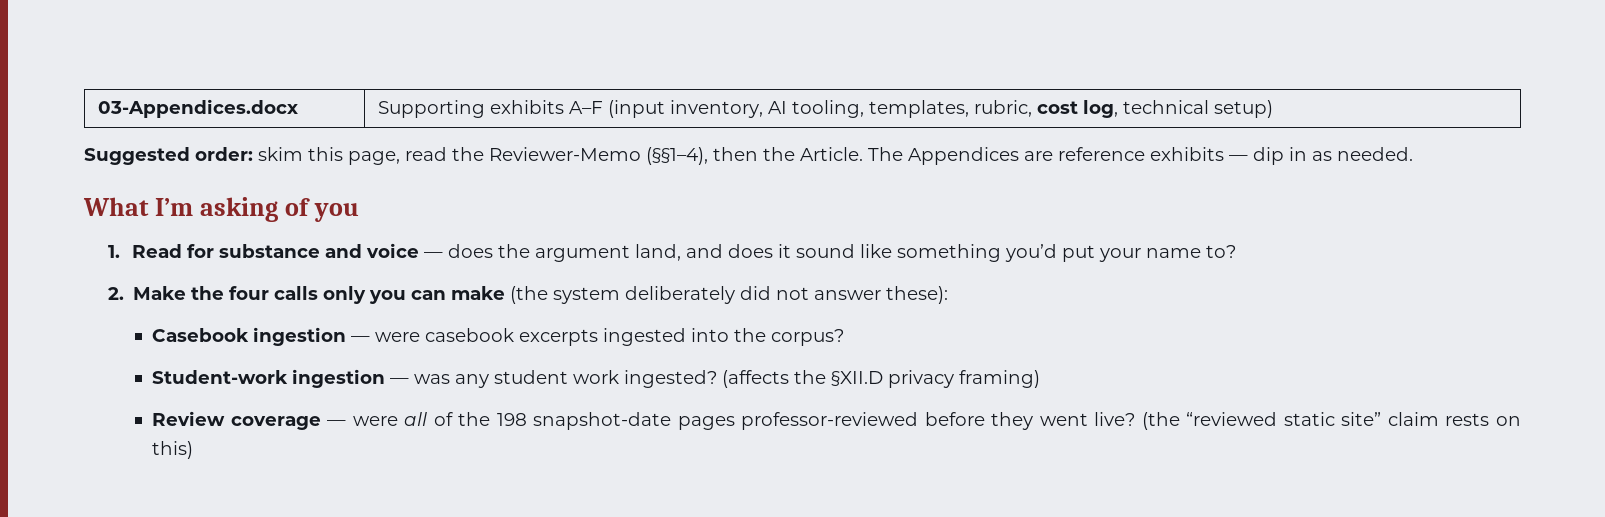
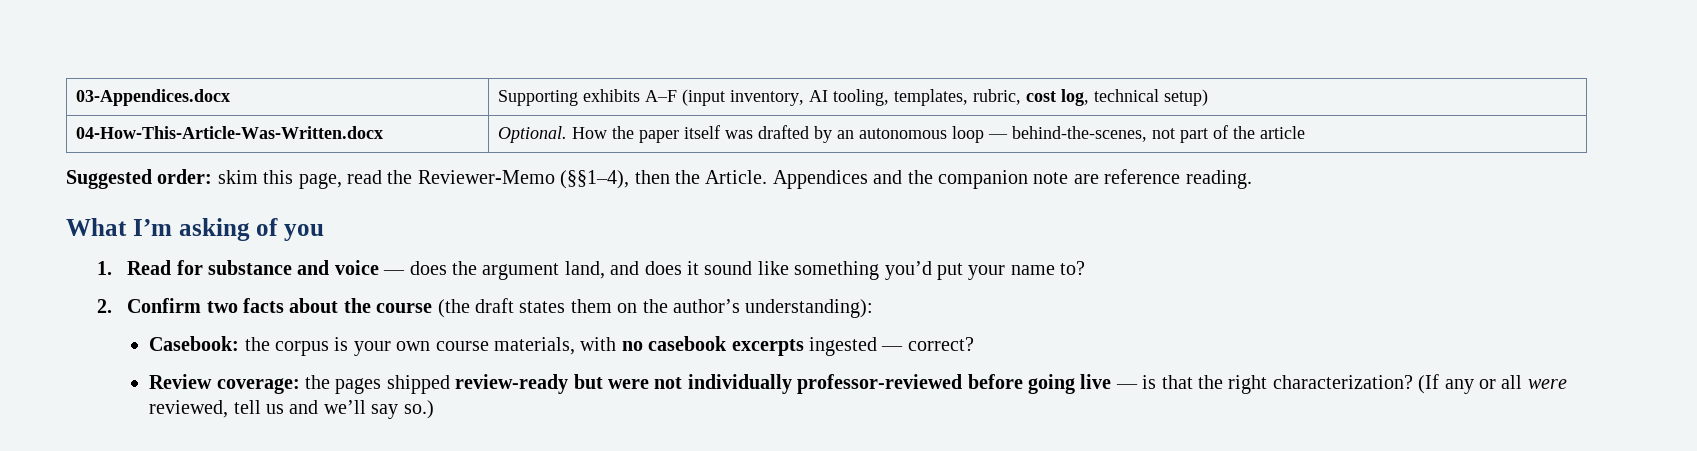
+ 04-How-This-Article-Was-Written.docx | Optional. How the paper itself was drafted by an autonomous loop — behind-the-scenes, not part of the article
- The Appendices are reference exhibits — dip in as needed.
+ Appendices and the companion note are reference reading.
- 2. Make the four calls only you can make (the system deliberately did not answer these):
- Casebook ingestion — were casebook excerpts ingested into the corpus?
- Student-work ingestion — was any student work ingested? (affects the §XII.D privacy framing)
- Review coverage — were all of the 198 snapshot-date pages professor-reviewed before they went live? (the “reviewed static site” claim rests on this)
+ 2. Confirm two facts about the course (the draft states them on the author’s understanding):
+ Casebook: the corpus is your own course materials, with no casebook excerpts ingested — correct?
+ Review coverage: the pages shipped review-ready but were not individually professor-reviewed before going live — is that the right characterization? (If any or all were reviewed, tell us and we’ll say so.)

